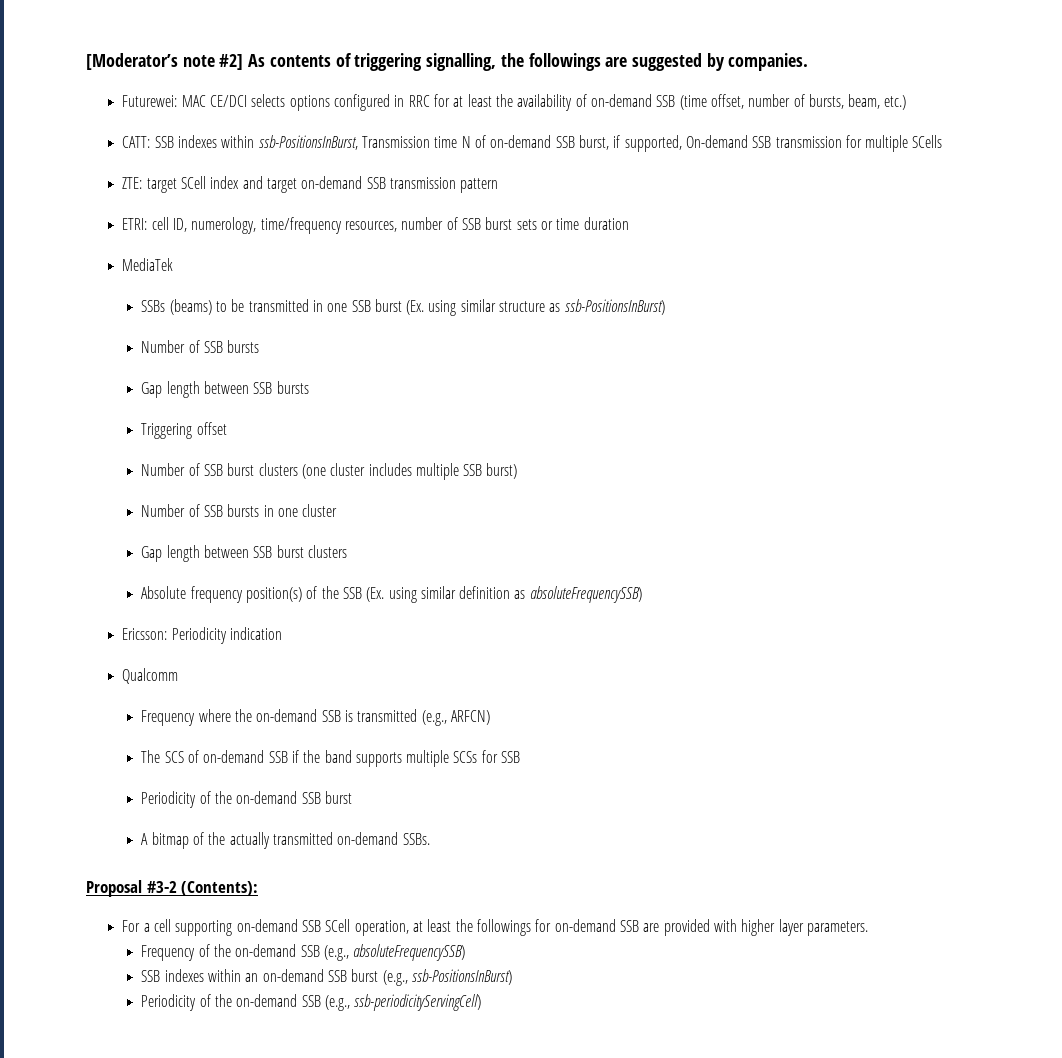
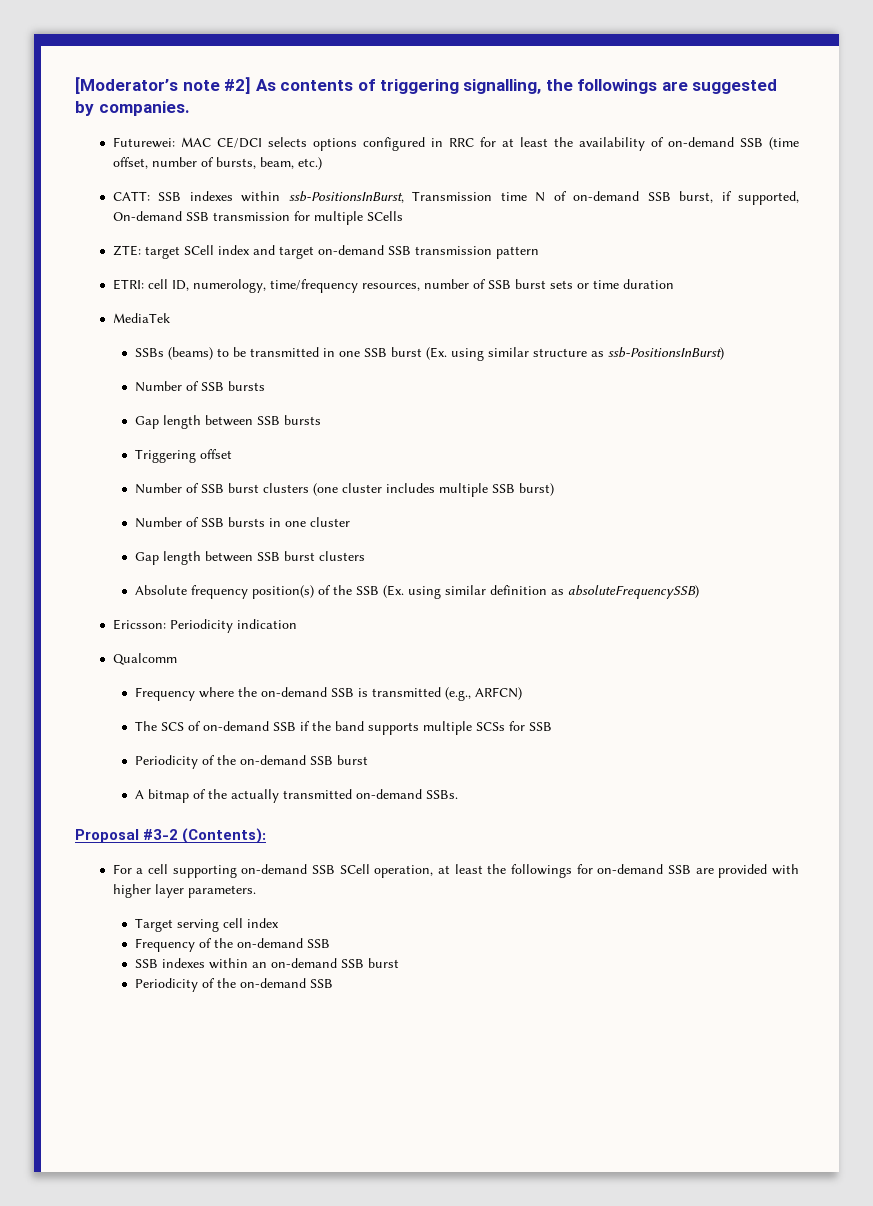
+ Target serving cell index
- Frequency of the on-demand SSB (e.g., absoluteFrequencySSB)
+ Frequency of the on-demand SSB
- SSB indexes within an on-demand SSB burst (e.g., ssb-PositionsInBurst)
- Periodicity of the on-demand SSB (e.g., ssb-periodicityServingCell)
+ SSB indexes within an on-demand SSB burst
+ Periodicity of the on-demand SSB

